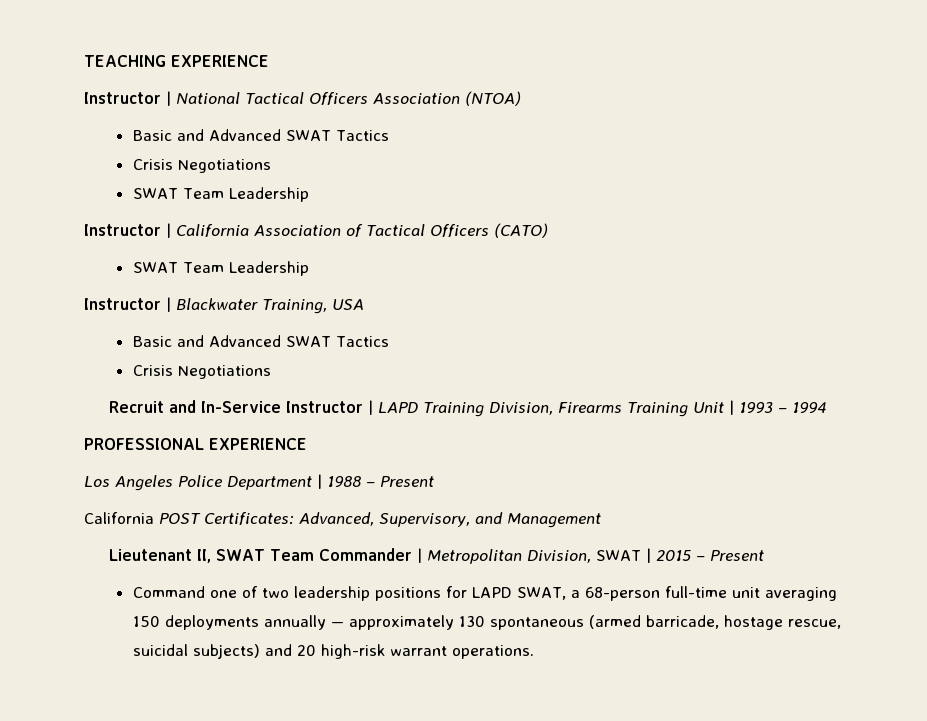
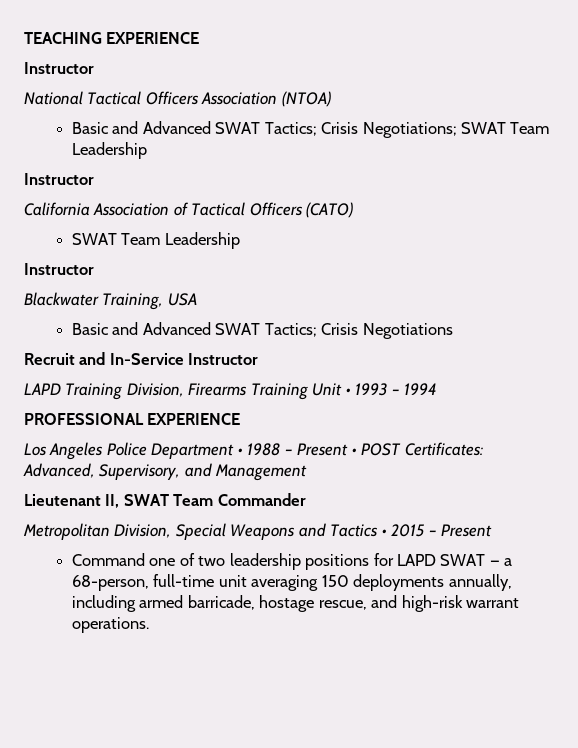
  TEACHING EXPERIENCE
- Instructor | National Tactical Officers Association (NTOA)
- Basic and Advanced SWAT Tactics
- Crisis Negotiations
+ Instructor
+ National Tactical Officers Association (NTOA)
+ Basic and Advanced SWAT Tactics; Crisis Negotiations; SWAT Team Leadership
+ Instructor
+ California Association of Tactical Officers (CATO)
  SWAT Team Leadership
- Instructor | California Association of Tactical Officers (CATO)
- SWAT Team Leadership
- Instructor | Blackwater Training, USA
- Basic and Advanced SWAT Tactics
- Crisis Negotiations
+ Instructor
+ Blackwater Training, USA
+ Basic and Advanced SWAT Tactics; Crisis Negotiations
- Recruit and In-Service Instructor | LAPD Training Division, Firearms Training Unit | 1993 – 1994
+ Recruit and In-Service Instructor
+ LAPD Training Division, Firearms Training Unit • 1993 – 1994
- Los Angeles Police Department | 1988 – Present
- California POST Certificates: Advanced, Supervisory, and Management
+ Los Angeles Police Department • 1988 – Present • POST Certificates: Advanced, Supervisory, and Management
- Lieutenant II, SWAT Team Commander | Metropolitan Division, SWAT | 2015 – Present
+ Lieutenant II, SWAT Team Commander
+ Metropolitan Division, Special Weapons and Tactics • 2015 – Present
- Command one of two leadership positions for LAPD SWAT, a 68-person full-time unit averaging 150 deployments annually — approximately 130 spontaneous (armed barricade, hostage rescue, suicidal subjects) and 20 high-risk warrant operations.
+ Command one of two leadership positions for LAPD SWAT — a 68-person, full-time unit averaging 150 deployments annually, including armed barricade, hostage rescue, and high-risk warrant operations.

